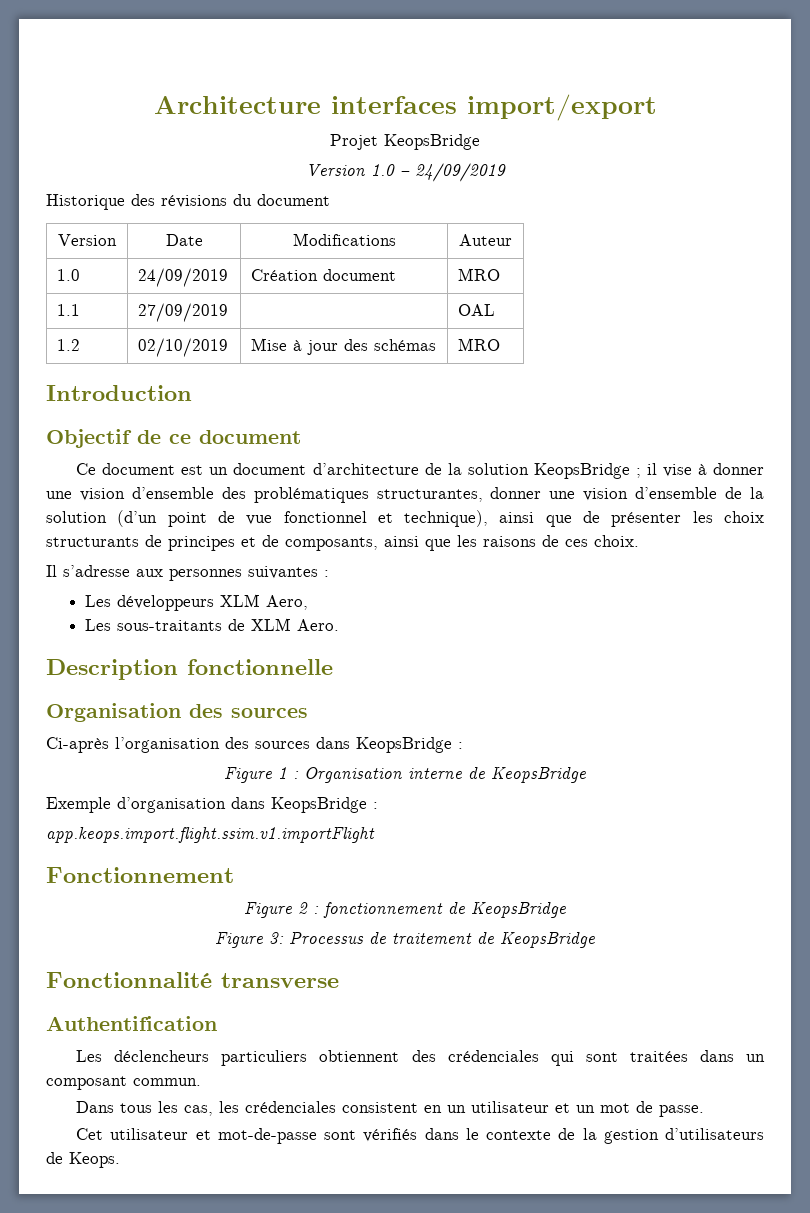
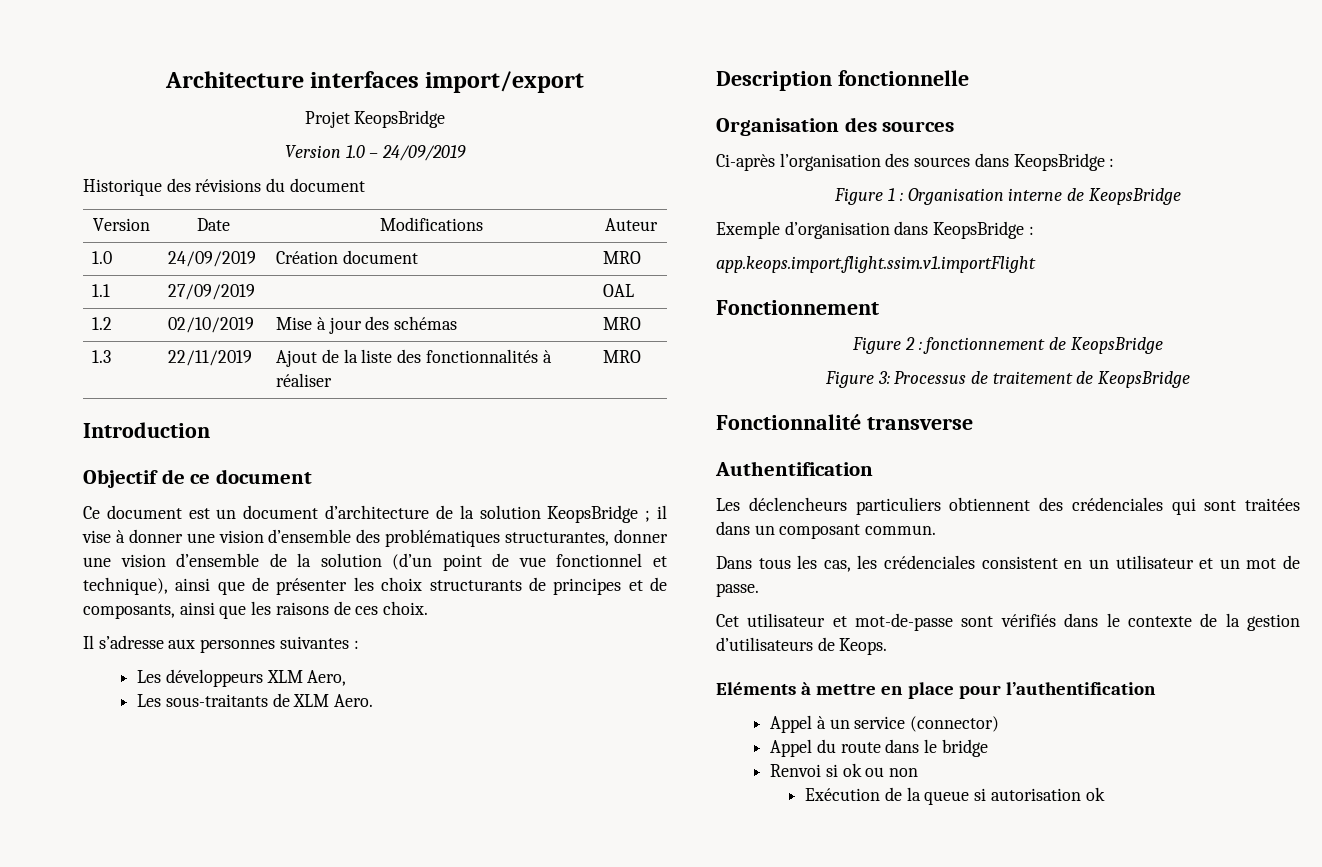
+ 1.3 | 22/11/2019 | Ajout de la liste des fonctionnalités à réaliser | MRO
+ Eléments à mettre en place pour l’authentification
+ Appel à un service (connector)
+ Appel du route dans le bridge
+ Renvoi si ok ou non
+ Exécution de la queue si autorisation ok

